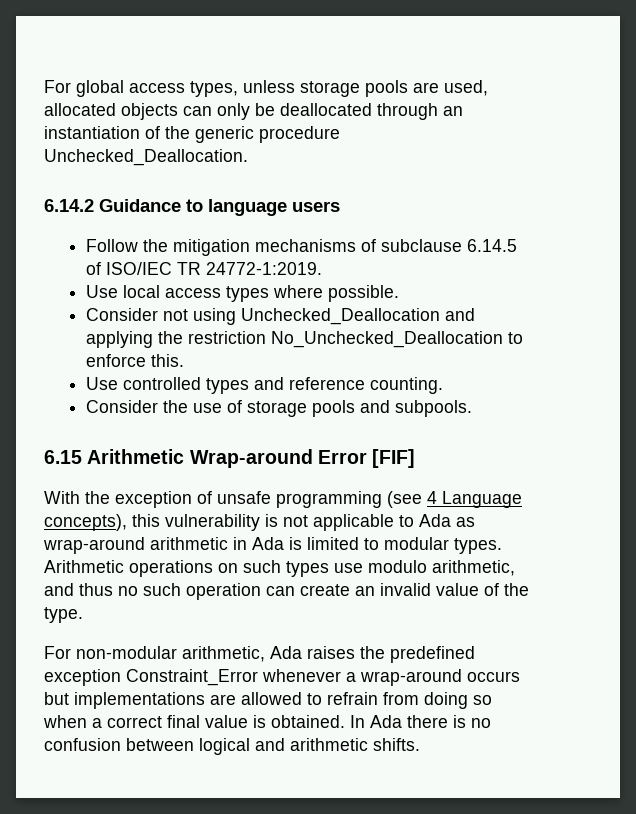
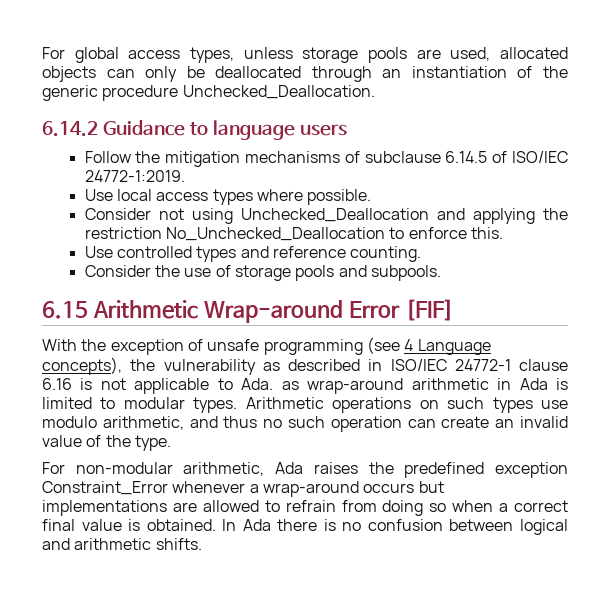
- Follow the mitigation mechanisms of subclause 6.14.5 of ISO/IEC TR 24772-1:2019.
+ Follow the mitigation mechanisms of subclause 6.14.5 of ISO/IEC 24772-1:2019.
- With the exception of unsafe programming (see 4 Language concepts), this vulnerability is not applicable to Ada as wrap-around arithmetic in Ada is limited to modular types.
+ With the exception of unsafe programming (see 4 Language concepts), the vulnerability as described in ISO/IEC 24772-1 clause 6.16 is not applicable to Ada. as wrap-around arithmetic in Ada is limited to modular types.

